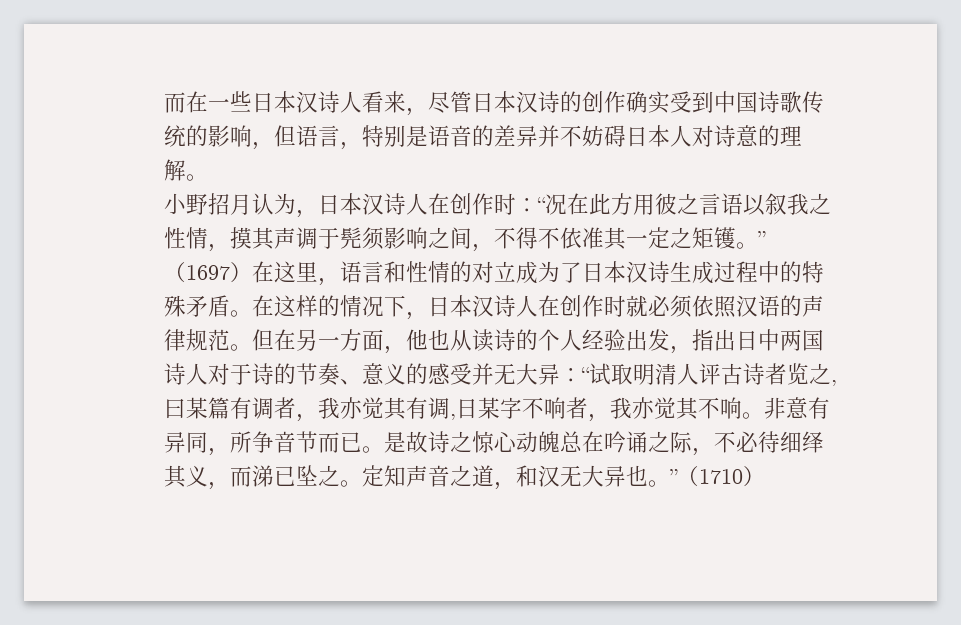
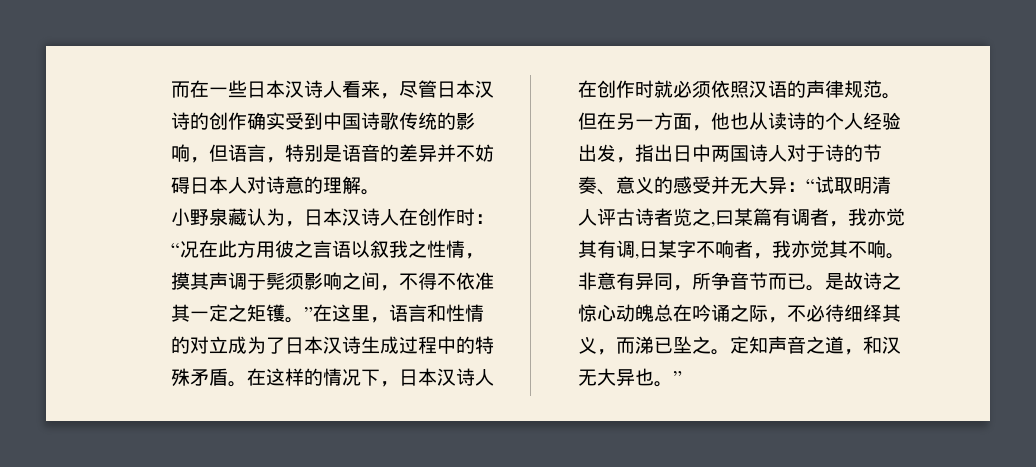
- 小野招月认为，日本汉诗人在创作时：“况在此方用彼之言语以叙我之性情，摸其声调于髡须影响之间，不得不依准其一定之矩镬。”（1697）在这里，语言和性情的对立成为了日本汉诗生成过程中的特殊矛盾。
+ 小野泉藏认为，日本汉诗人在创作时：“况在此方用彼之言语以叙我之性情，摸其声调于髡须影响之间，不得不依准其一定之矩镬。”在这里，语言和性情的对立成为了日本汉诗生成过程中的特殊矛盾。
- 定知声音之道，和汉无大异也。”（1710）
+ 定知声音之道，和汉无大异也。”

